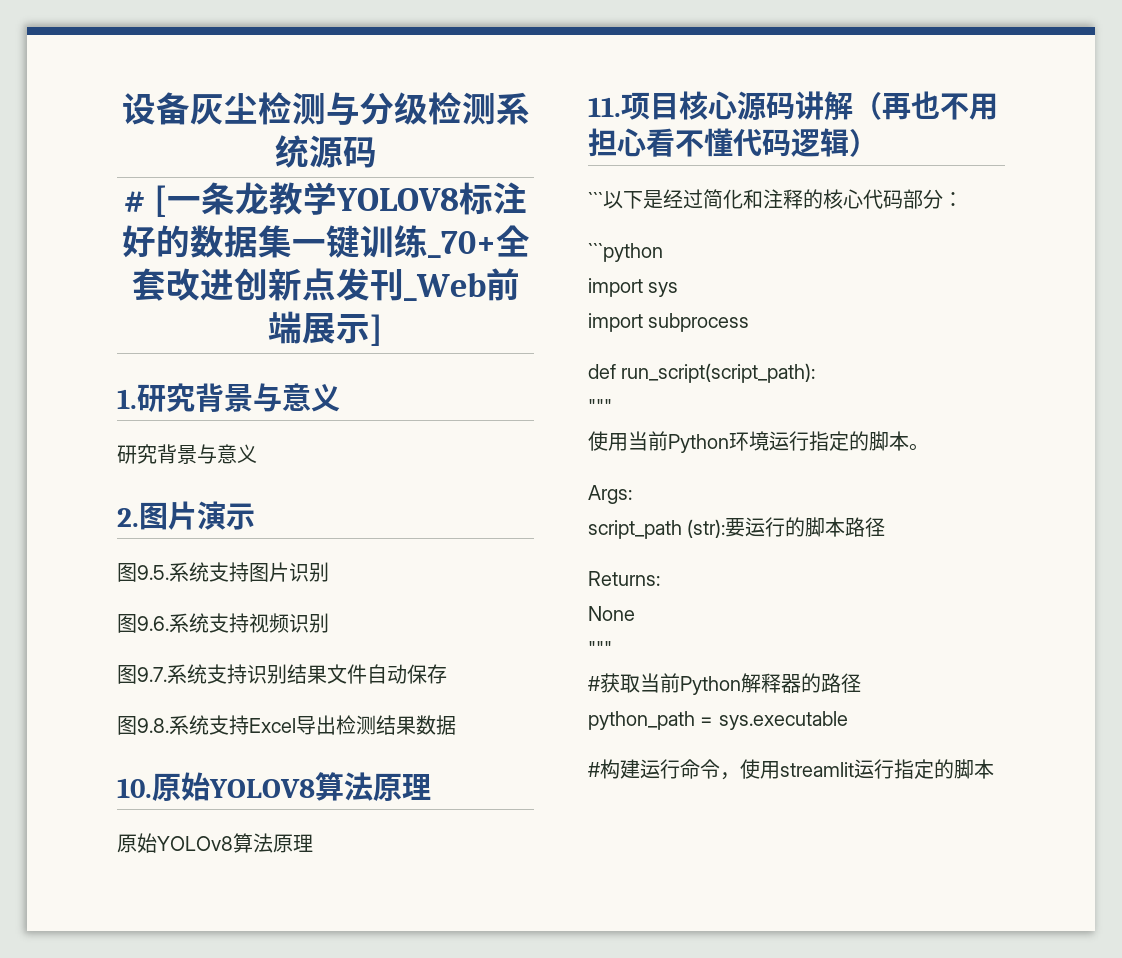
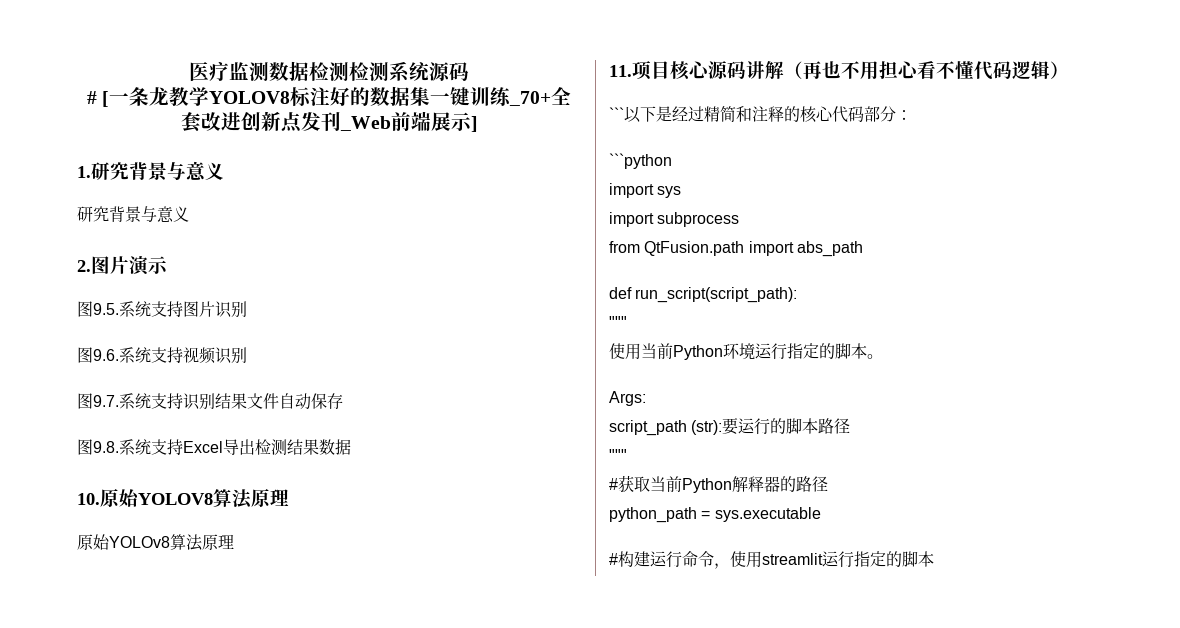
- 设备灰尘检测与分级检测系统源码
+ 医疗监测数据检测检测系统源码
- ```以下是经过简化和注释的核心代码部分：
+ ```以下是经过精简和注释的核心代码部分：
+ from QtFusion.path import abs_path
- Returns:
- None

